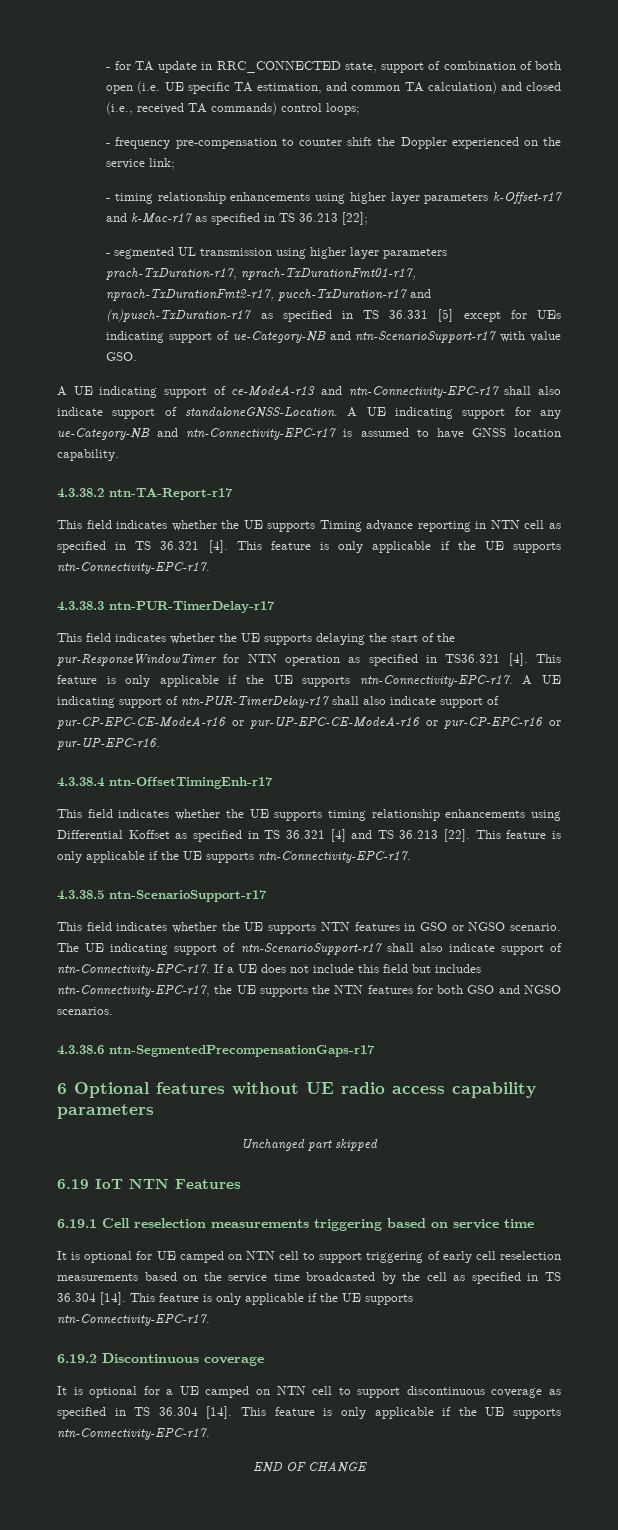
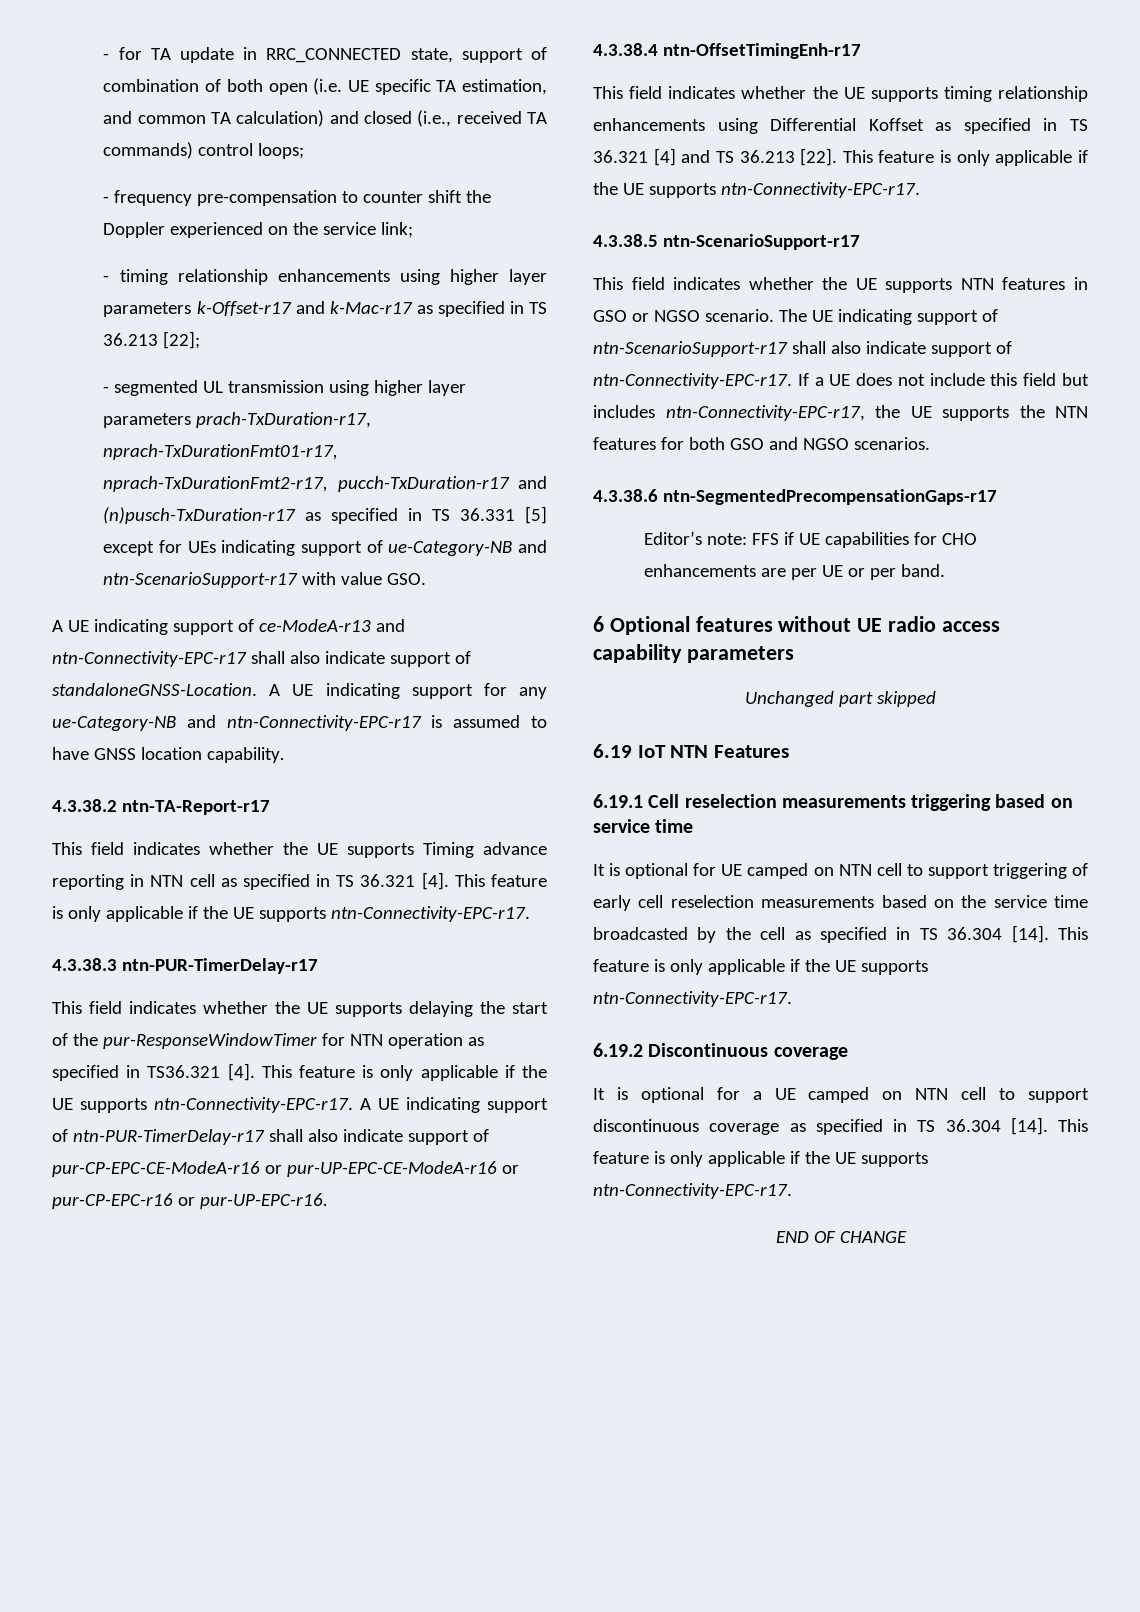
+ Editor’s note: FFS if UE capabilities for CHO enhancements are per UE or per band.

